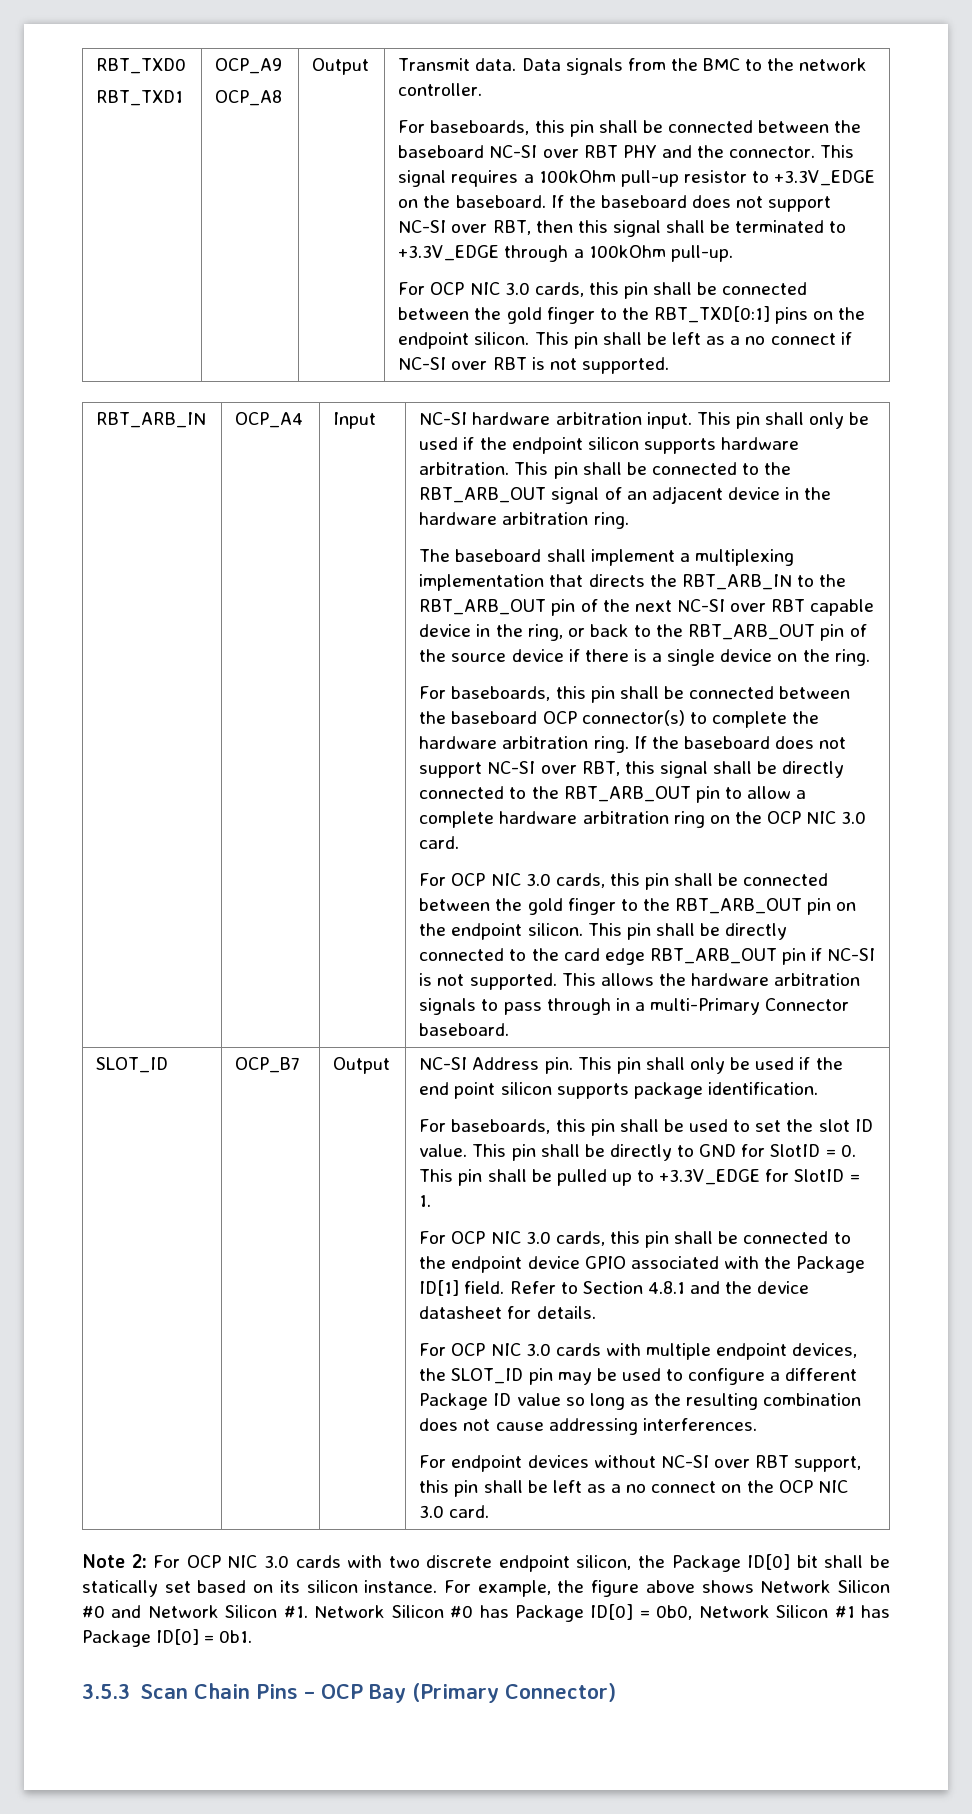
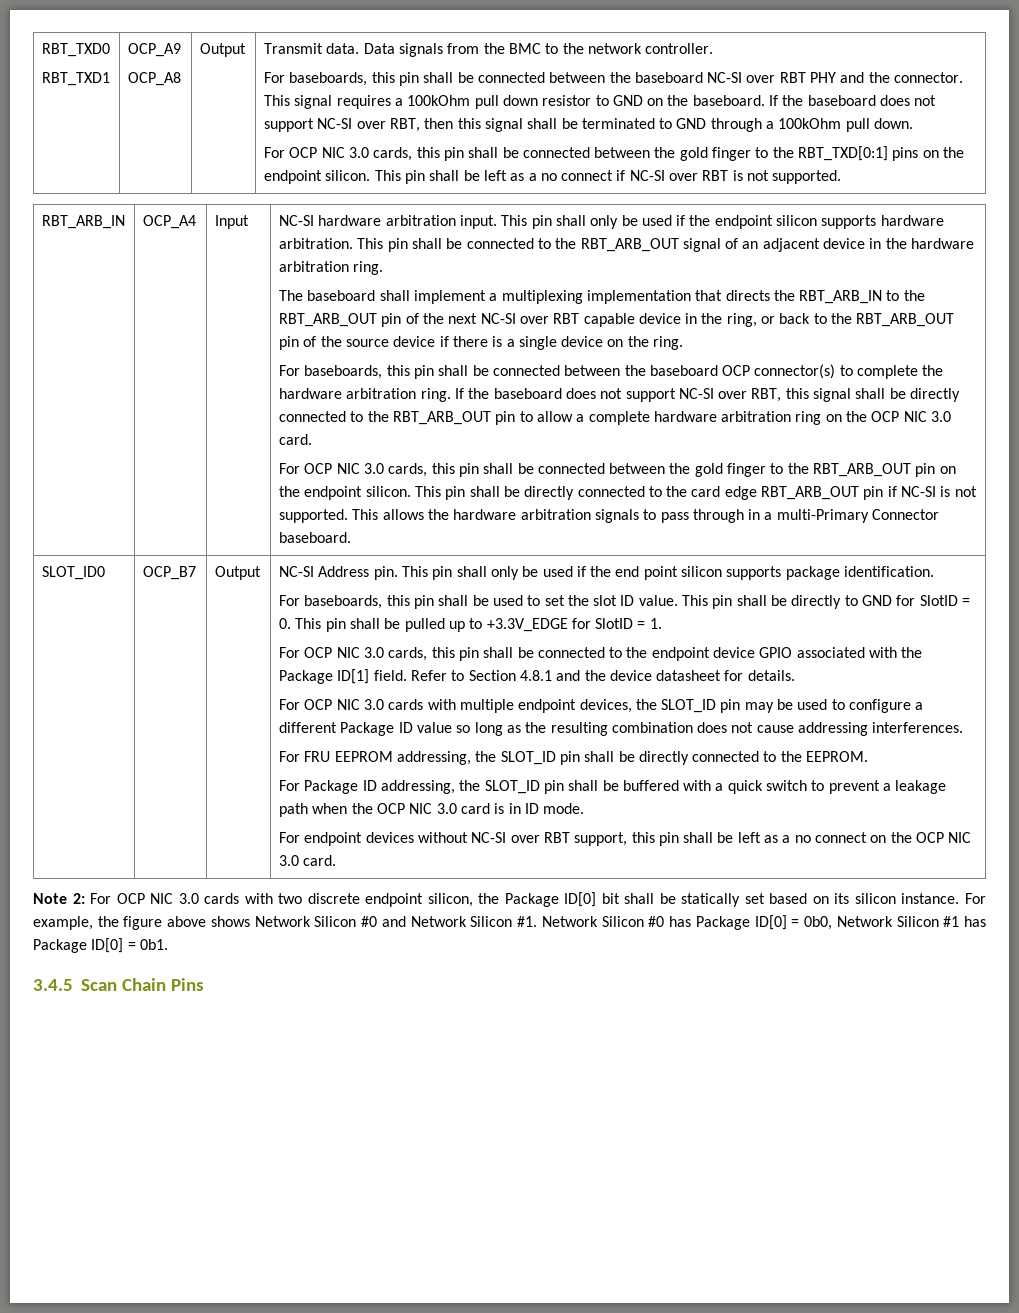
- This signal requires a 100kOhm pull-up resistor to +3.3V_EDGE on the baseboard.
+ This signal requires a 100kOhm pull down resistor to GND on the baseboard.
- If the baseboard does not support NC-SI over RBT, then this signal shall be terminated to +3.3V_EDGE through a 100kOhm pull-up.
+ If the baseboard does not support NC-SI over RBT, then this signal shall be terminated to GND through a 100kOhm pull down.
  This allows the hardware arbitration signals to pass through in a multi-Primary Connector baseboard.
- SLOT_ID
+ SLOT_ID0
+ For FRU EEPROM addressing, the SLOT_ID pin shall be directly connected to the EEPROM.
+ For Package ID addressing, the SLOT_ID pin shall be buffered with a quick switch to prevent a leakage path when the OCP NIC 3.0 card is in ID mode.
- 3.5.3 Scan Chain Pins – OCP Bay (Primary Connector)
+ 3.4.5 Scan Chain Pins

